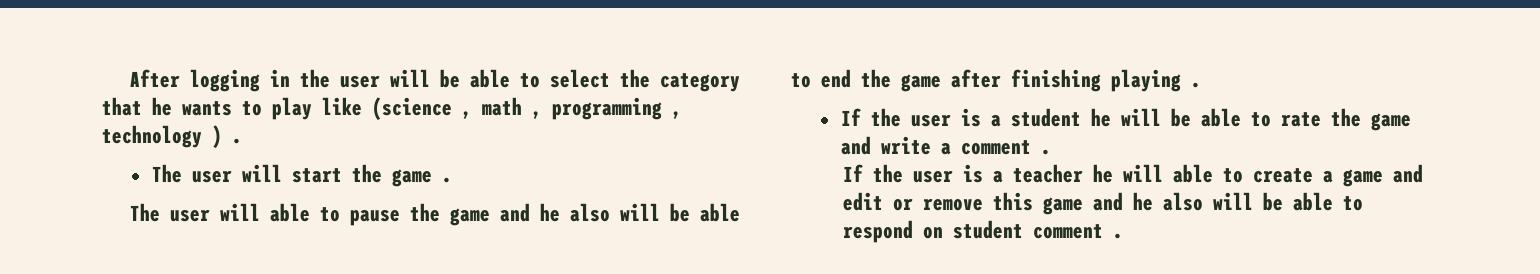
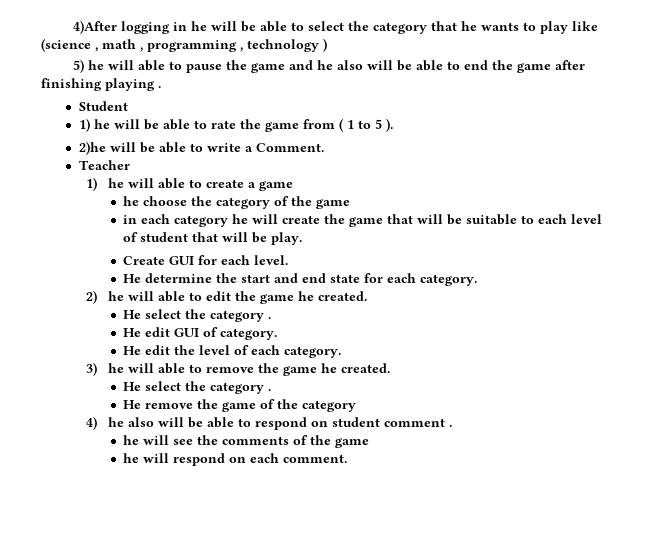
- After logging in the user will be able to select the category that he wants to play like (science , math , programming , technology ) .
- The user will start the game .
- The user will able to pause the game and he also will be able to end the game after finishing playing .
+ 4)After logging in he will be able to select the category that he wants to play like (science , math , programming , technology )
+ 5) he will able to pause the game and he also will be able to end the game after finishing playing .
- If the user is a student he will be able to rate the game and write a comment .
- If the user is a teacher he will able to create a game and edit or remove this game and he also will be able to respond on student comment .
+ Student
+ 1) he will be able to rate the game from ( 1 to 5 ).
+ 2)he will be able to write a Comment.
+ Teacher
+ 1) he will able to create a game
+ he choose the category of the game
+ in each category he will create the game that will be suitable to each level of student that will be play.
+ Create GUI for each level.
+ He determine the start and end state for each category.
+ 2) he will able to edit the game he created.
+ He select the category .
+ He edit GUI of category.
+ He edit the level of each category.
+ 3) he will able to remove the game he created.
+ He select the category .
+ He remove the game of the category
+ 4) he also will be able to respond on student comment .
+ he will see the comments of the game
+ he will respond on each comment.

